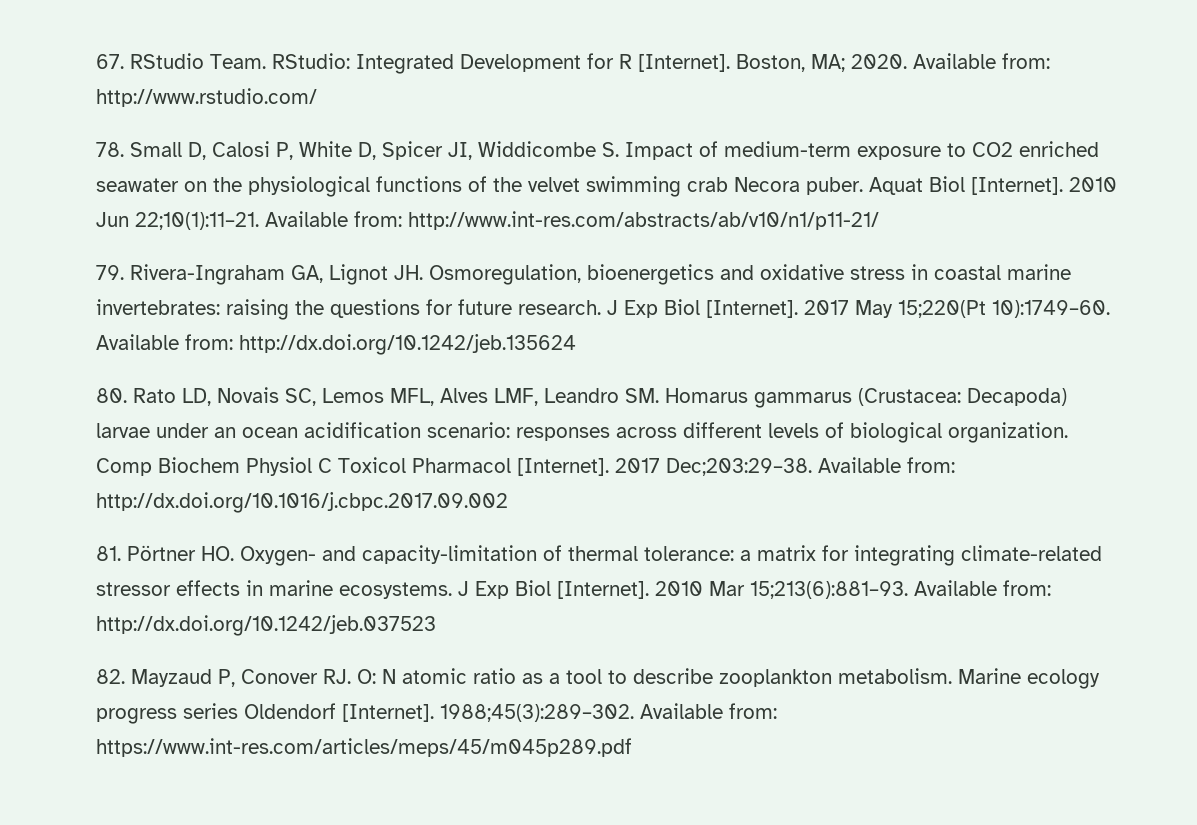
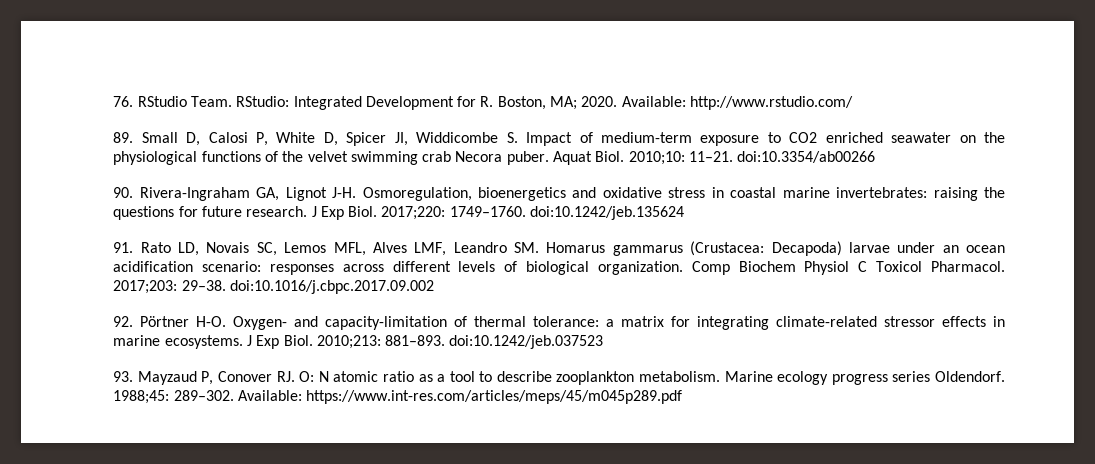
- 67. RStudio Team.
+ 76. RStudio Team.
- RStudio: Integrated Development for R [Internet]. Boston, MA; 2020.
+ RStudio: Integrated Development for R. Boston, MA; 2020.
- Available from: http://www.rstudio.com/
+ Available: http://www.rstudio.com/
- 78. Small D, Calosi P, White D, Spicer JI, Widdicombe S. Impact of medium-term exposure to CO2 enriched seawater on the physiological functions of the velvet swimming crab Necora puber.
+ 89. Small D, Calosi P, White D, Spicer JI, Widdicombe S. Impact of medium-term exposure to CO2 enriched seawater on the physiological functions of the velvet swimming crab Necora puber.
- Aquat Biol [Internet]. 2010 Jun 22;10(1):11–21. Available from: http://www.int-res.com/abstracts/ab/v10/n1/p11-21/
- 79. Rivera-Ingraham GA, Lignot JH. Osmoregulation, bioenergetics and oxidative stress in coastal marine invertebrates: raising the questions for future research.
+ Aquat Biol. 2010;10: 11–21. doi:10.3354/ab00266
+ 90. Rivera-Ingraham GA, Lignot J-H. Osmoregulation, bioenergetics and oxidative stress in coastal marine invertebrates: raising the questions for future research.
- J Exp Biol [Internet]. 2017 May 15;220(Pt 10):1749–60. Available from: http://dx.doi.org/10.1242/jeb.135624
- 80. Rato LD, Novais SC, Lemos MFL, Alves LMF, Leandro SM. Homarus gammarus (Crustacea: Decapoda) larvae under an ocean acidification scenario: responses across different levels of biological organization.
+ J Exp Biol. 2017;220: 1749–1760. doi:10.1242/jeb.135624
+ 91. Rato LD, Novais SC, Lemos MFL, Alves LMF, Leandro SM. Homarus gammarus (Crustacea: Decapoda) larvae under an ocean acidification scenario: responses across different levels of biological organization.
- Comp Biochem Physiol C Toxicol Pharmacol [Internet]. 2017 Dec;203:29–38. Available from: http://dx.doi.org/10.1016/j.cbpc.2017.09.002
- 81. Pörtner HO. Oxygen- and capacity-limitation of thermal tolerance: a matrix for integrating climate-related stressor effects in marine ecosystems.
+ Comp Biochem Physiol C Toxicol Pharmacol. 2017;203: 29–38. doi:10.1016/j.cbpc.2017.09.002
+ 92. Pörtner H-O. Oxygen- and capacity-limitation of thermal tolerance: a matrix for integrating climate-related stressor effects in marine ecosystems.
- J Exp Biol [Internet]. 2010 Mar 15;213(6):881–93. Available from: http://dx.doi.org/10.1242/jeb.037523
- 82. Mayzaud P, Conover RJ. O: N atomic ratio as a tool to describe zooplankton metabolism.
+ J Exp Biol. 2010;213: 881–893. doi:10.1242/jeb.037523
+ 93. Mayzaud P, Conover RJ. O: N atomic ratio as a tool to describe zooplankton metabolism.
- Marine ecology progress series Oldendorf [Internet]. 1988;45(3):289–302. Available from: https://www.int-res.com/articles/meps/45/m045p289.pdf
+ Marine ecology progress series Oldendorf. 1988;45: 289–302. Available: https://www.int-res.com/articles/meps/45/m045p289.pdf

